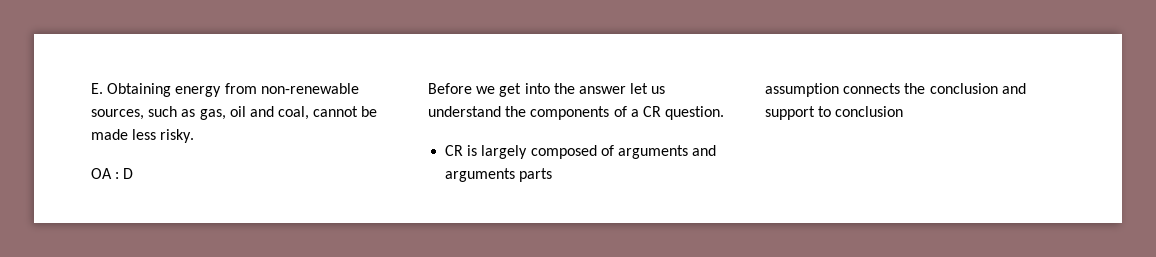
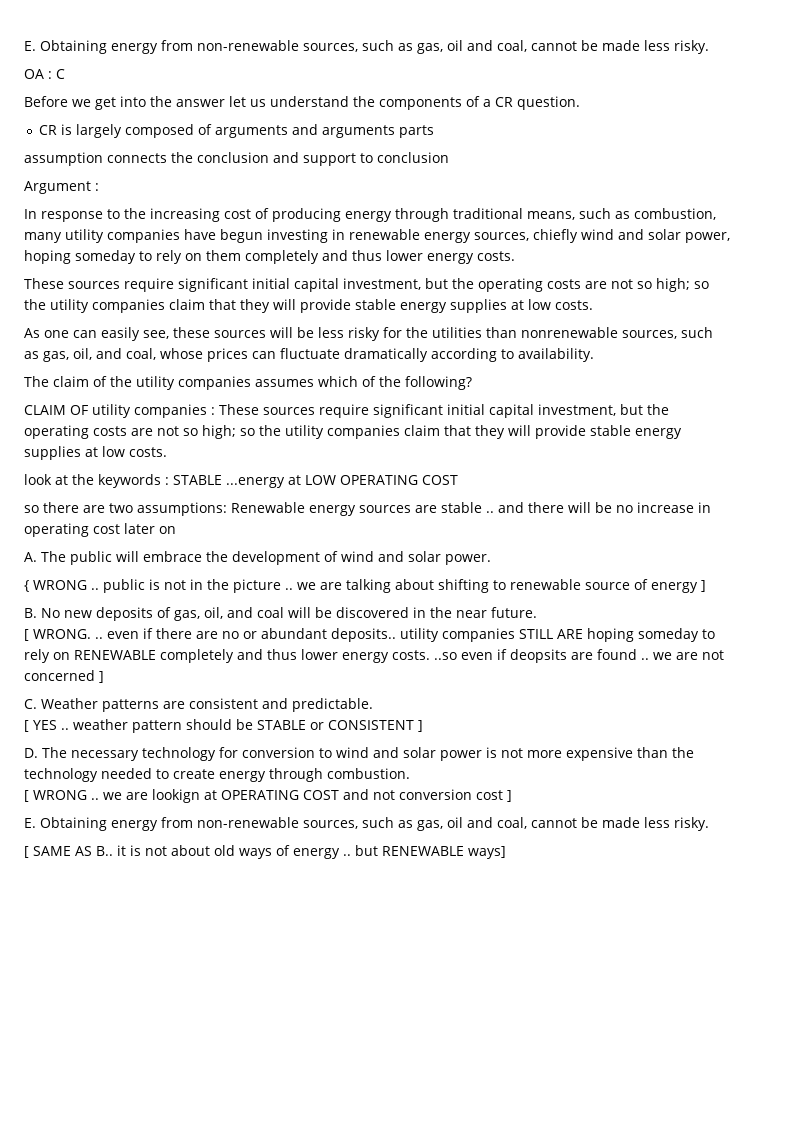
- OA : D
+ OA : C
+ Argument :
+ In response to the increasing cost of producing energy through traditional means, such as combustion, many utility companies have begun investing in renewable energy sources, chiefly wind and solar power, hoping someday to rely on them completely and thus lower energy costs.
+ These sources require significant initial capital investment, but the operating costs are not so high; so the utility companies claim that they will provide stable energy supplies at low costs.
+ As one can easily see, these sources will be less risky for the utilities than nonrenewable sources, such as gas, oil, and coal, whose prices can fluctuate dramatically according to availability.
+ The claim of the utility companies assumes which of the following?
+ CLAIM OF utility companies : These sources require significant initial capital investment, but the operating costs are not so high; so the utility companies claim that they will provide stable energy supplies at low costs.
+ look at the keywords : STABLE ...energy at LOW OPERATING COST
+ so there are two assumptions: Renewable energy sources are stable .. and there will be no increase in operating cost later on
+ A. The public will embrace the development of wind and solar power.
+ { WRONG .. public is not in the picture .. we are talking about shifting to renewable source of energy ]
+ B. No new deposits of gas, oil, and coal will be discovered in the near future.
+ [ WRONG. .. even if there are no or abundant deposits.. utility companies STILL ARE hoping someday to rely on RENEWABLE completely and thus lower energy costs. ..so even if deopsits are found .. we are not concerned ]
+ C. Weather patterns are consistent and predictable.
+ [ YES .. weather pattern should be STABLE or CONSISTENT ]
+ D. The necessary technology for conversion to wind and solar power is not more expensive than the technology needed to create energy through combustion.
+ [ WRONG .. we are lookign at OPERATING COST and not conversion cost ]
+ E. Obtaining energy from non-renewable sources, such as gas, oil and coal, cannot be made less risky.
+ [ SAME AS B.. it is not about old ways of energy .. but RENEWABLE ways]

